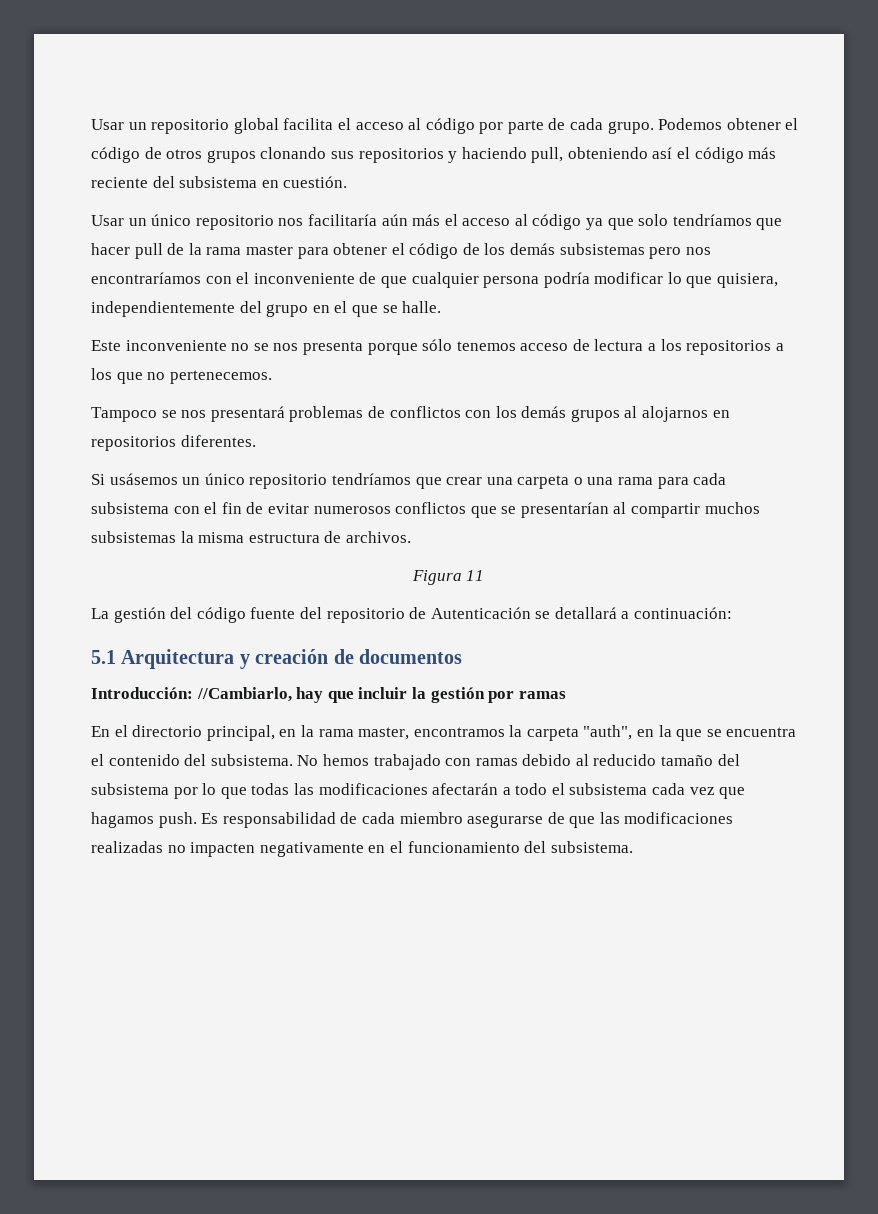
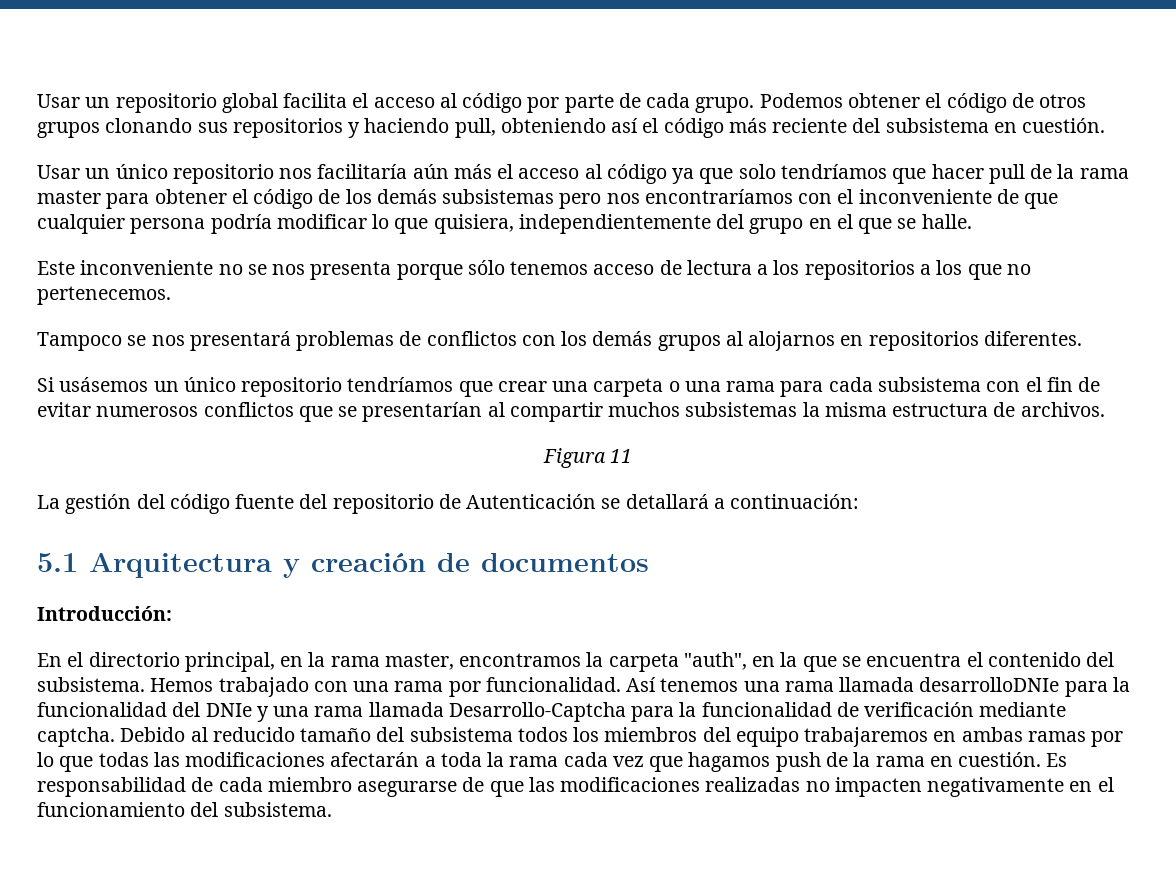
- Introducción: //Cambiarlo, hay que incluir la gestión por ramas
+ Introducción:
- No hemos trabajado con ramas debido al reducido tamaño del subsistema por lo que todas las modificaciones afectarán a todo el subsistema cada vez que hagamos push.
+ Hemos trabajado con una rama por funcionalidad. Así tenemos una rama llamada desarrolloDNIe para la funcionalidad del DNIe y una rama llamada Desarrollo-Captcha para la funcionalidad de verificación mediante captcha. Debido al reducido tamaño del subsistema todos los miembros del equipo trabajaremos en ambas ramas por lo que todas las modificaciones afectarán a toda la rama cada vez que hagamos push de la rama en cuestión.

